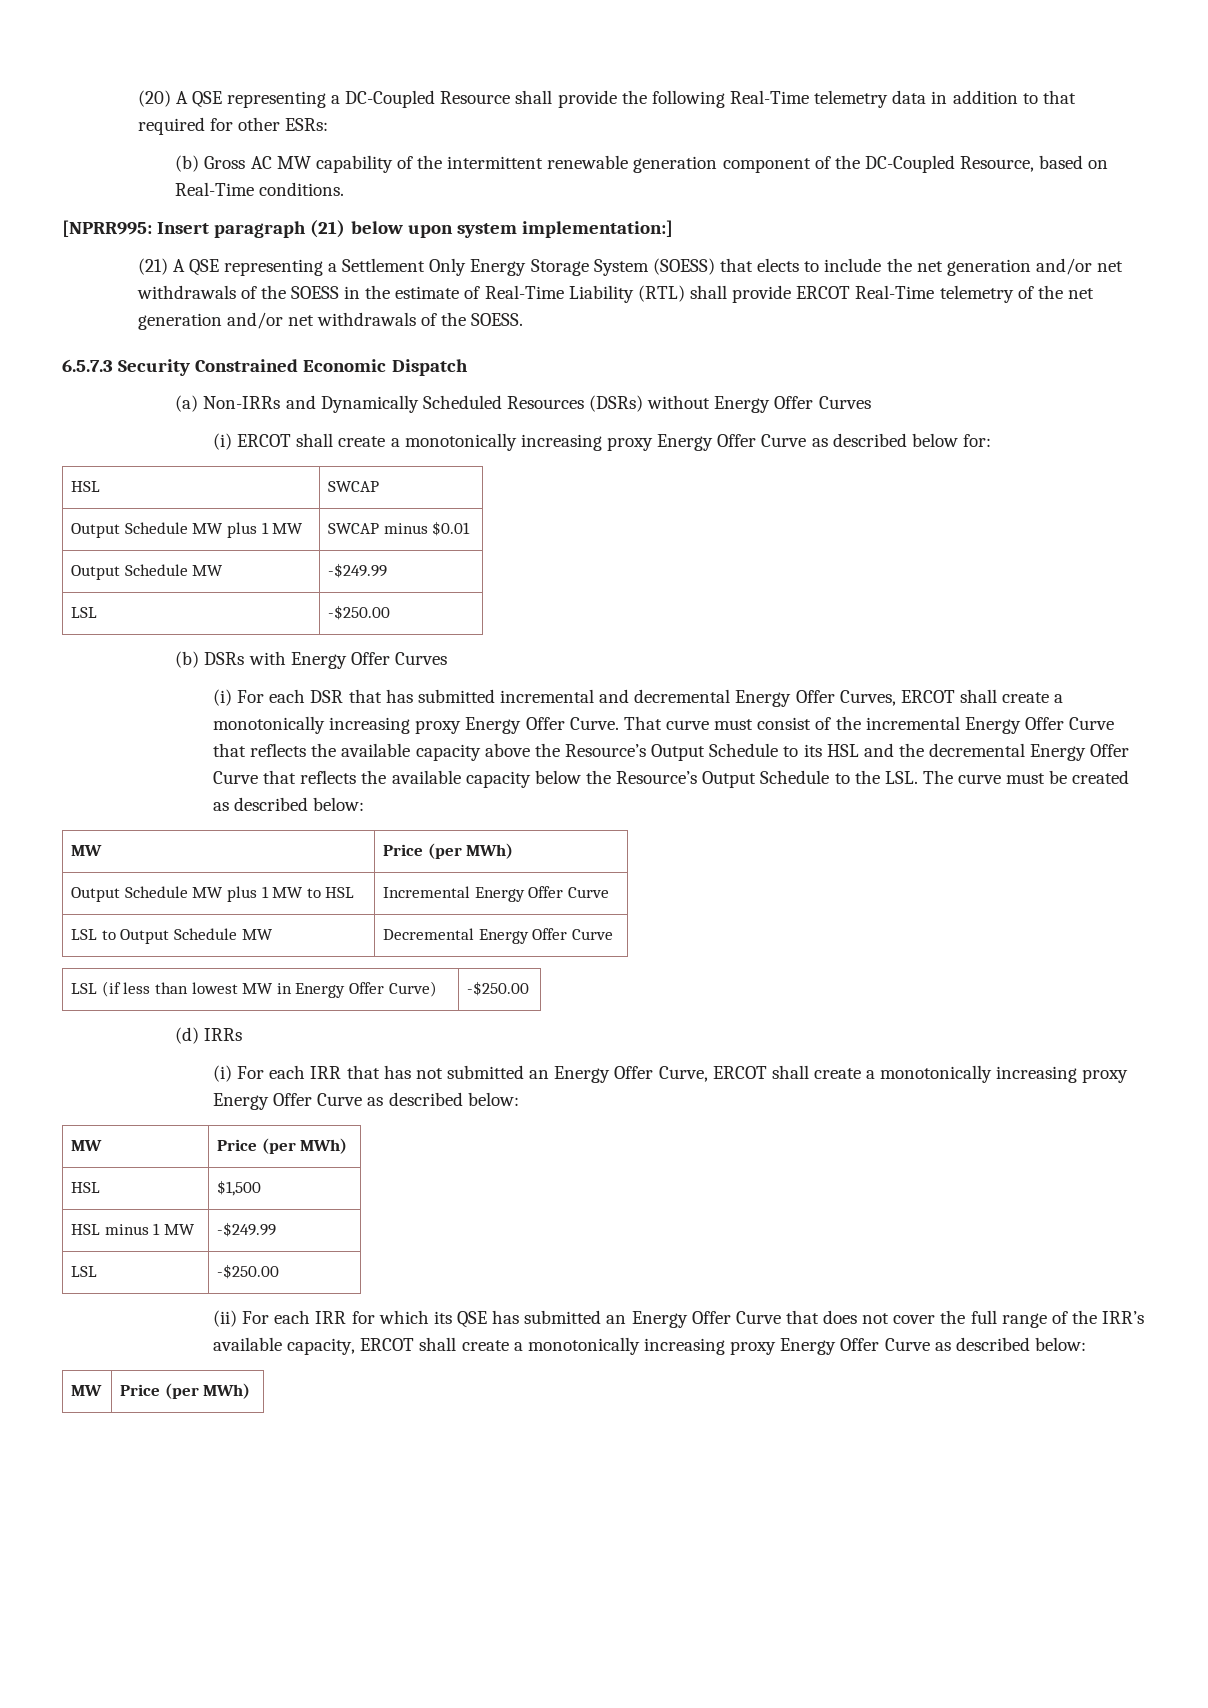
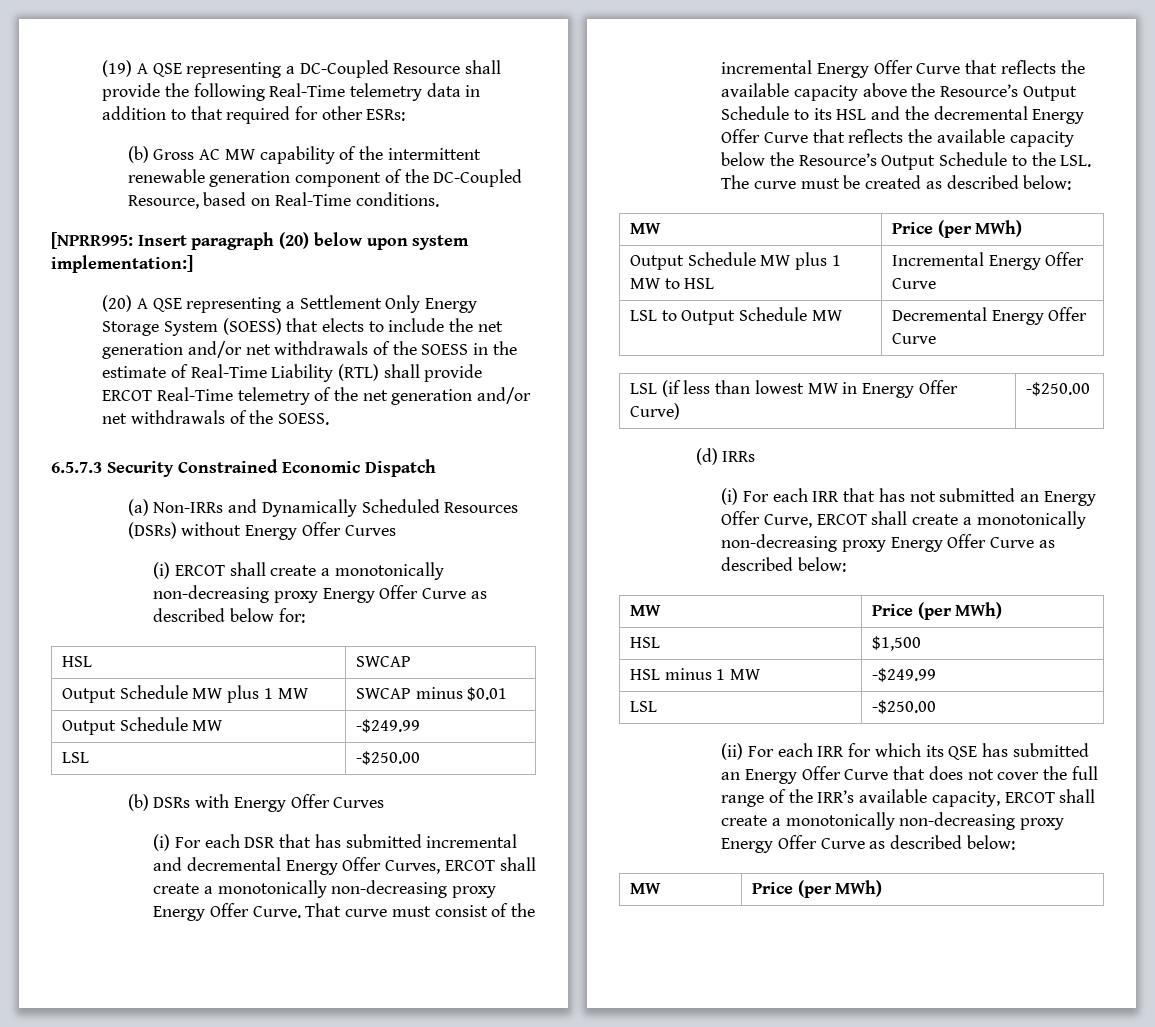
- (20) A QSE representing a DC-Coupled Resource shall provide the following Real-Time telemetry data in addition to that required for other ESRs:
+ (19) A QSE representing a DC-Coupled Resource shall provide the following Real-Time telemetry data in addition to that required for other ESRs:
- [NPRR995: Insert paragraph (21) below upon system implementation:]
+ [NPRR995: Insert paragraph (20) below upon system implementation:]
- (21) A QSE representing a Settlement Only Energy Storage System (SOESS) that elects to include the net generation and/or net withdrawals of the SOESS in the estimate of Real-Time Liability (RTL) shall provide ERCOT Real-Time telemetry of the net generation and/or net withdrawals of the SOESS.
+ (20) A QSE representing a Settlement Only Energy Storage System (SOESS) that elects to include the net generation and/or net withdrawals of the SOESS in the estimate of Real-Time Liability (RTL) shall provide ERCOT Real-Time telemetry of the net generation and/or net withdrawals of the SOESS.
- (i) ERCOT shall create a monotonically increasing proxy Energy Offer Curve as described below for:
+ (i) ERCOT shall create a monotonically non-decreasing proxy Energy Offer Curve as described below for:
- (i) For each DSR that has submitted incremental and decremental Energy Offer Curves, ERCOT shall create a monotonically increasing proxy Energy Offer Curve.
+ (i) For each DSR that has submitted incremental and decremental Energy Offer Curves, ERCOT shall create a monotonically non-decreasing proxy Energy Offer Curve.
- (i) For each IRR that has not submitted an Energy Offer Curve, ERCOT shall create a monotonically increasing proxy Energy Offer Curve as described below:
+ (i) For each IRR that has not submitted an Energy Offer Curve, ERCOT shall create a monotonically non-decreasing proxy Energy Offer Curve as described below:
- (ii) For each IRR for which its QSE has submitted an Energy Offer Curve that does not cover the full range of the IRR’s available capacity, ERCOT shall create a monotonically increasing proxy Energy Offer Curve as described below:
+ (ii) For each IRR for which its QSE has submitted an Energy Offer Curve that does not cover the full range of the IRR’s available capacity, ERCOT shall create a monotonically non-decreasing proxy Energy Offer Curve as described below:

